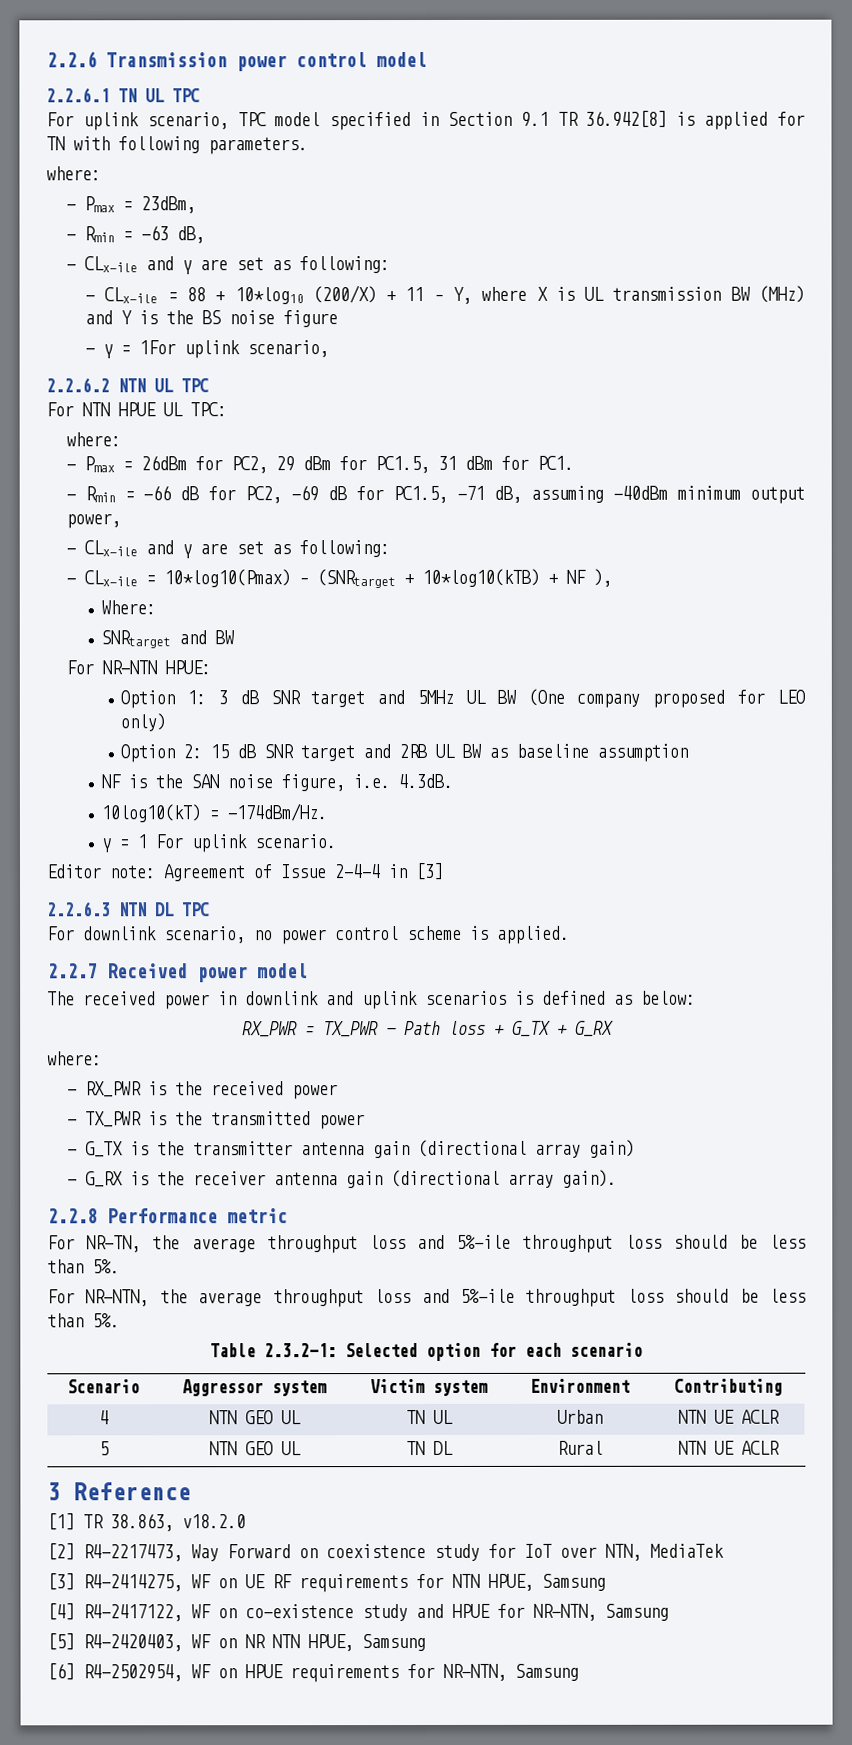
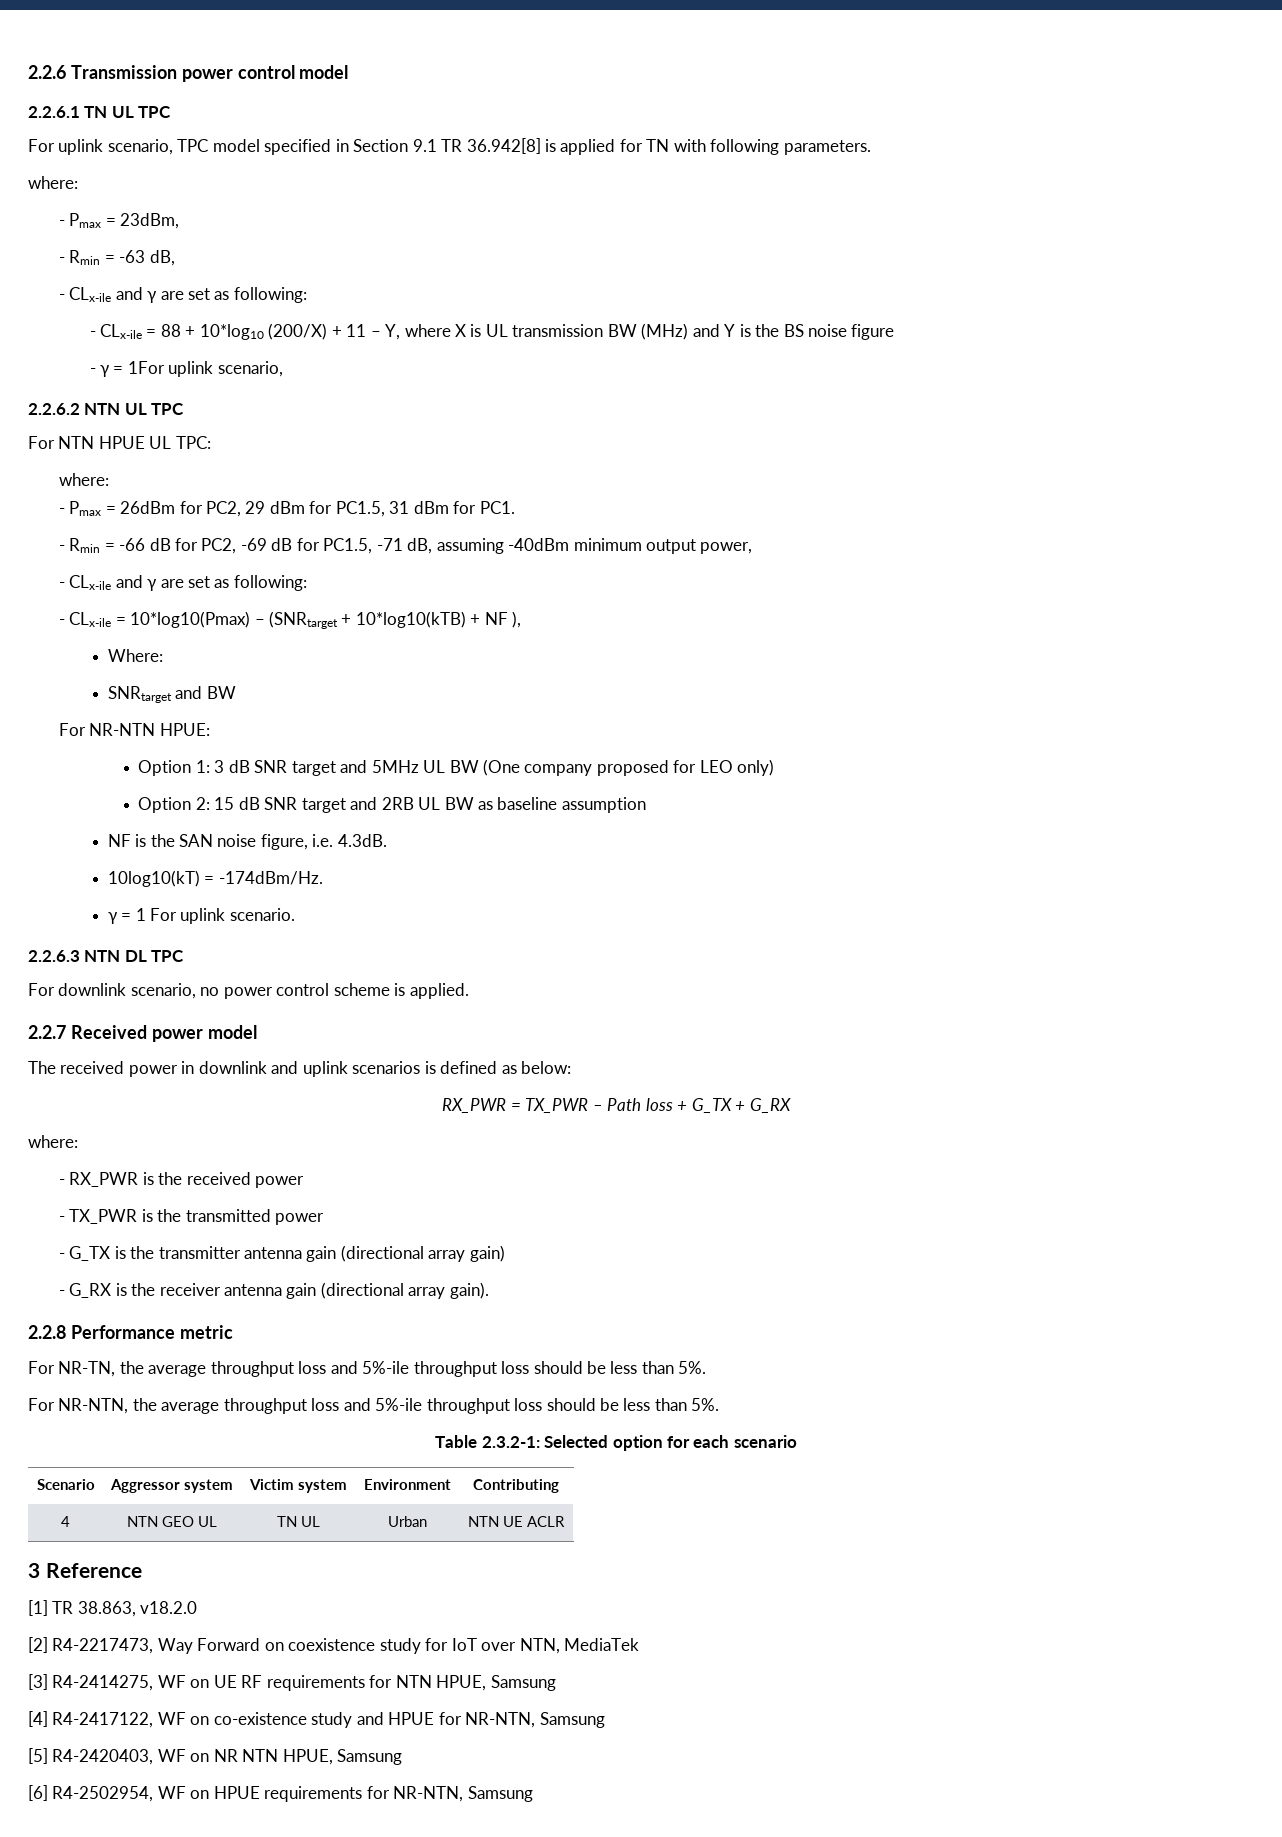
- Editor note: Agreement of Issue 2-4-4 in [3]
- 5 | NTN GEO UL | TN DL | Rural | NTN UE ACLR

